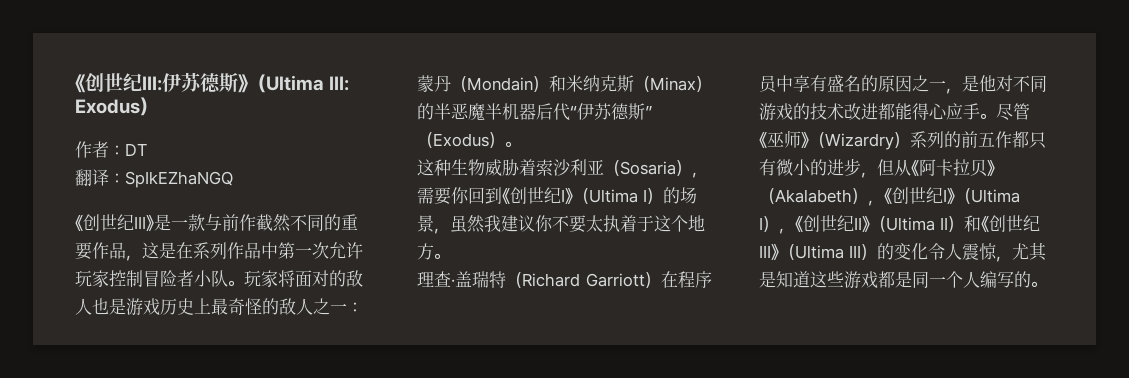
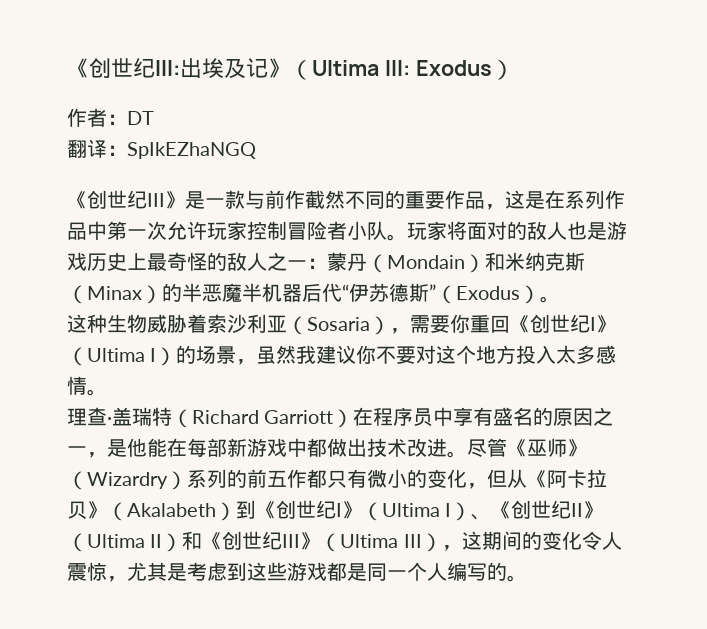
- 《创世纪III:伊苏德斯》（Ultima III: Exodus）
+ 《创世纪III:出埃及记》（Ultima III: Exodus）
- 这种生物威胁着索沙利亚（Sosaria），需要你回到《创世纪I》（Ultima I）的场景，虽然我建议你不要太执着于这个地方。
+ 这种生物威胁着索沙利亚（Sosaria），需要你重回《创世纪I》（Ultima I）的场景，虽然我建议你不要对这个地方投入太多感情。
- 理查·盖瑞特（Richard Garriott）在程序员中享有盛名的原因之一，是他对不同游戏的技术改进都能得心应手。
+ 理查·盖瑞特（Richard Garriott）在程序员中享有盛名的原因之一，是他能在每部新游戏中都做出技术改进。
- 尽管《巫师》（Wizardry）系列的前五作都只有微小的进步，但从《阿卡拉贝》（Akalabeth），《创世纪I》（Ultima I），《创世纪II》（Ultima II）和《创世纪III》（Ultima III）的变化令人震惊，尤其是知道这些游戏都是同一个人编写的。
+ 尽管《巫师》（Wizardry）系列的前五作都只有微小的变化，但从《阿卡拉贝》（Akalabeth）到《创世纪I》（Ultima I）、《创世纪II》（Ultima II）和《创世纪III》（Ultima III），这期间的变化令人震惊，尤其是考虑到这些游戏都是同一个人编写的。

